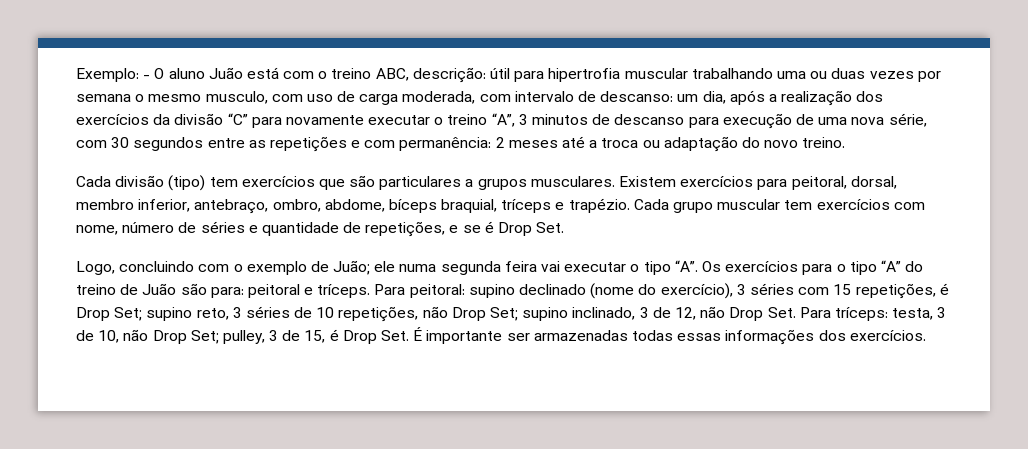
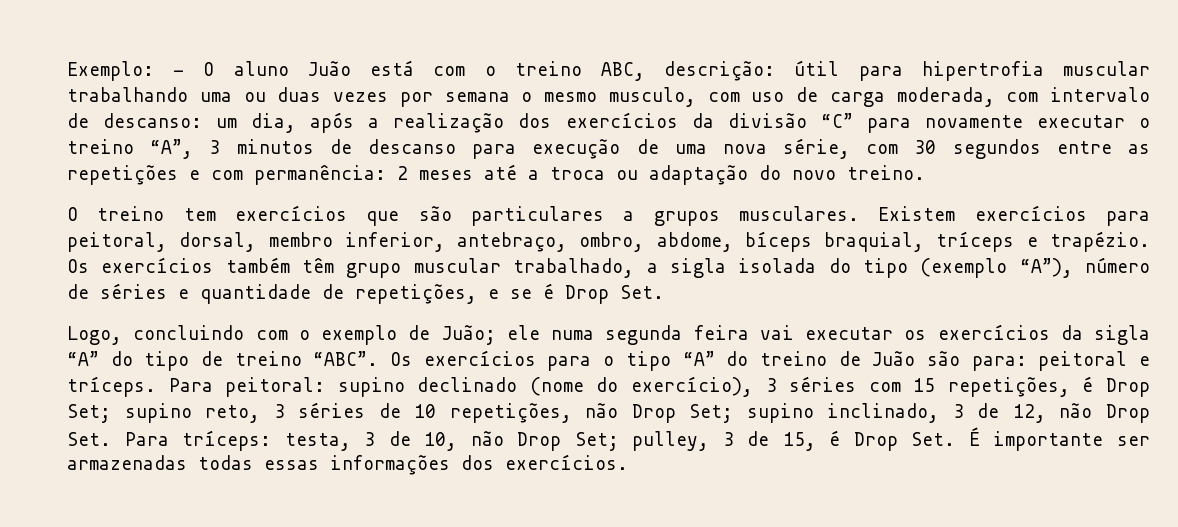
- Cada divisão (tipo) tem exercícios que são particulares a grupos musculares.
+ O treino tem exercícios que são particulares a grupos musculares.
- Cada grupo muscular tem exercícios com nome, número de séries e quantidade de repetições, e se é Drop Set.
+ Os exercícios também têm grupo muscular trabalhado, a sigla isolada do tipo (exemplo “A”), número de séries e quantidade de repetições, e se é Drop Set.
- Logo, concluindo com o exemplo de Juão; ele numa segunda feira vai executar o tipo “A”. Os exercícios para o tipo “A” do treino de Juão são para: peitoral e tríceps.
+ Logo, concluindo com o exemplo de Juão; ele numa segunda feira vai executar os exercícios da sigla “A” do tipo de treino “ABC”. Os exercícios para o tipo “A” do treino de Juão são para: peitoral e tríceps.

